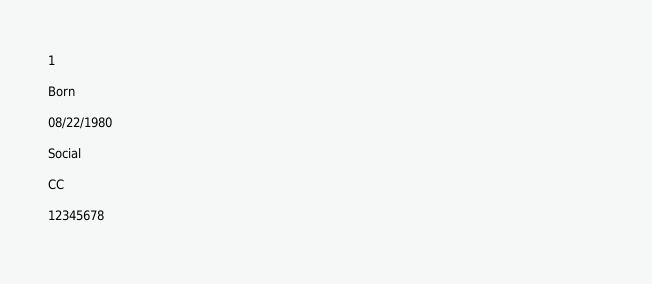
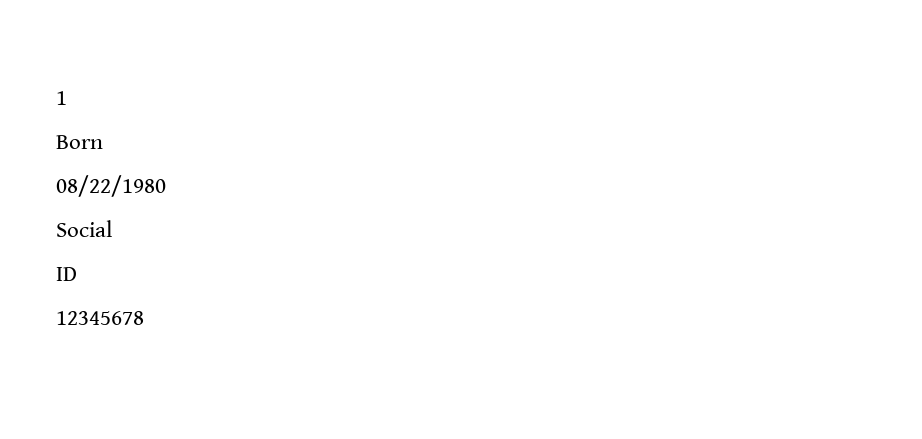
- CC
+ ID

